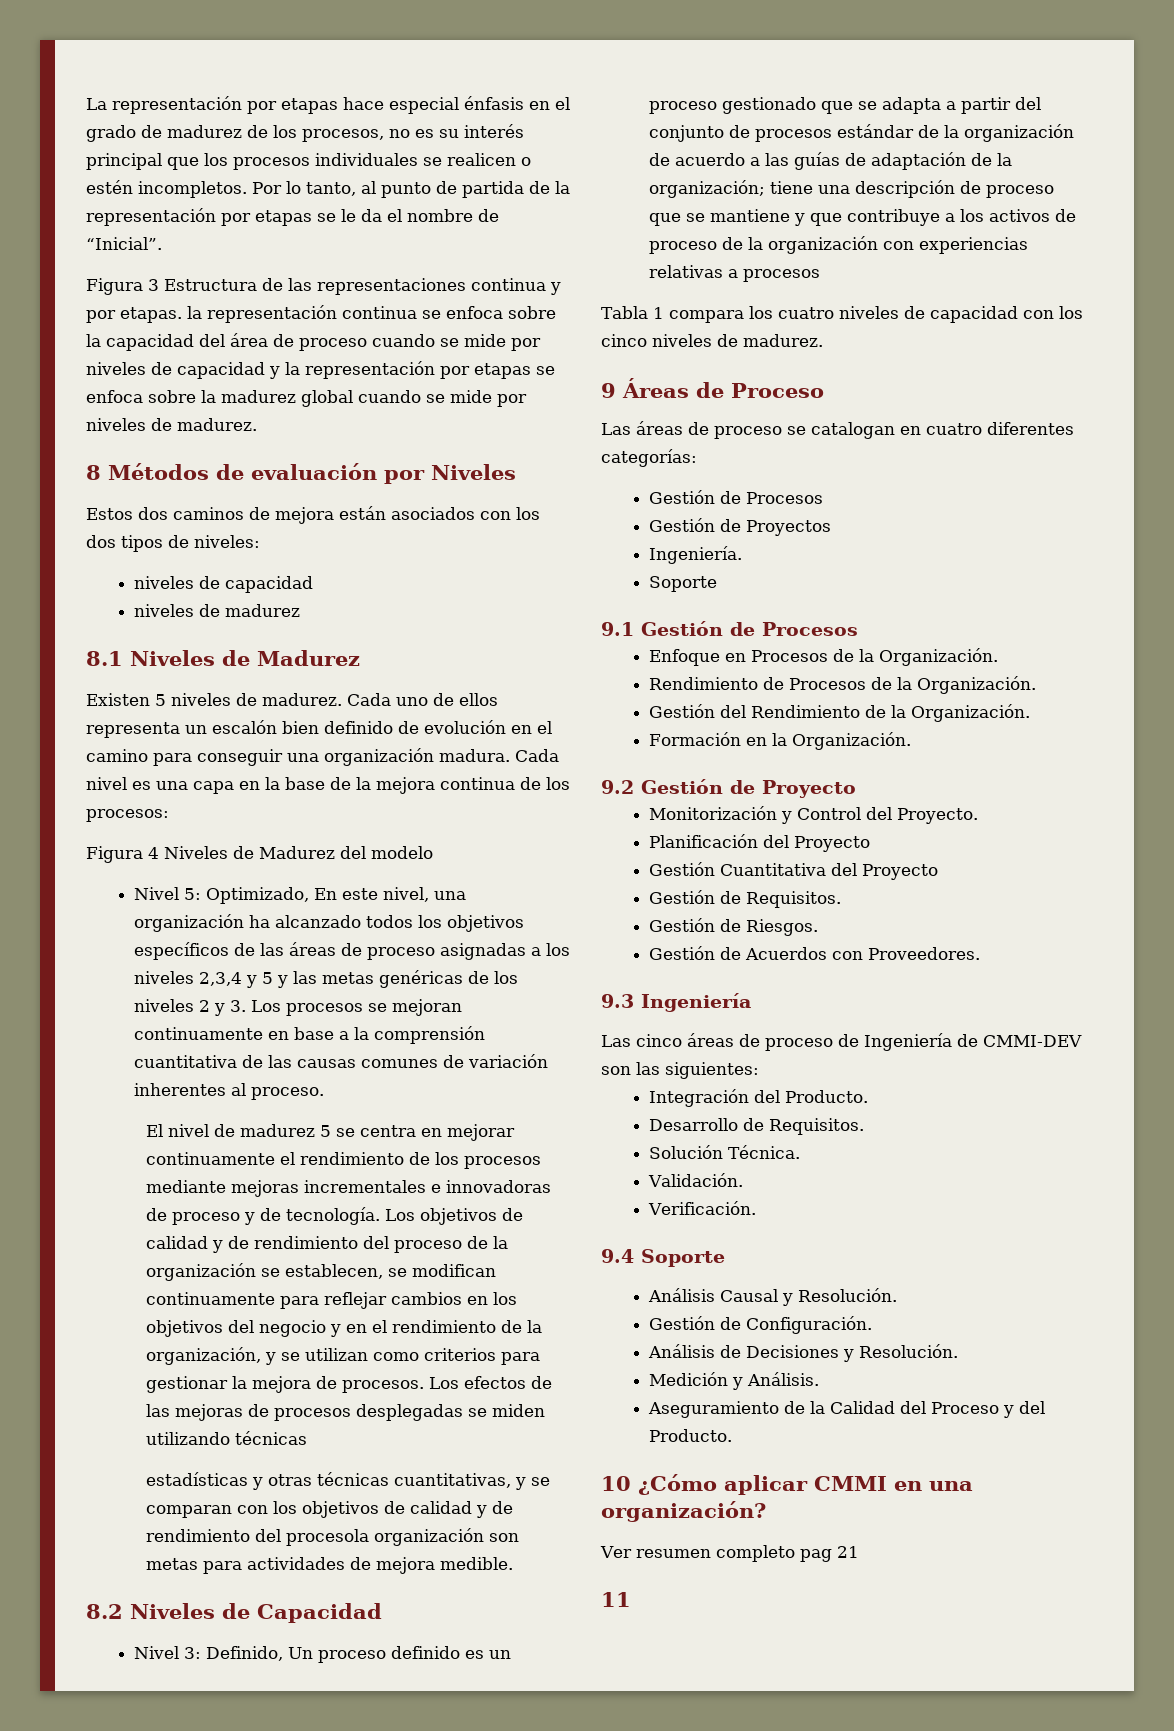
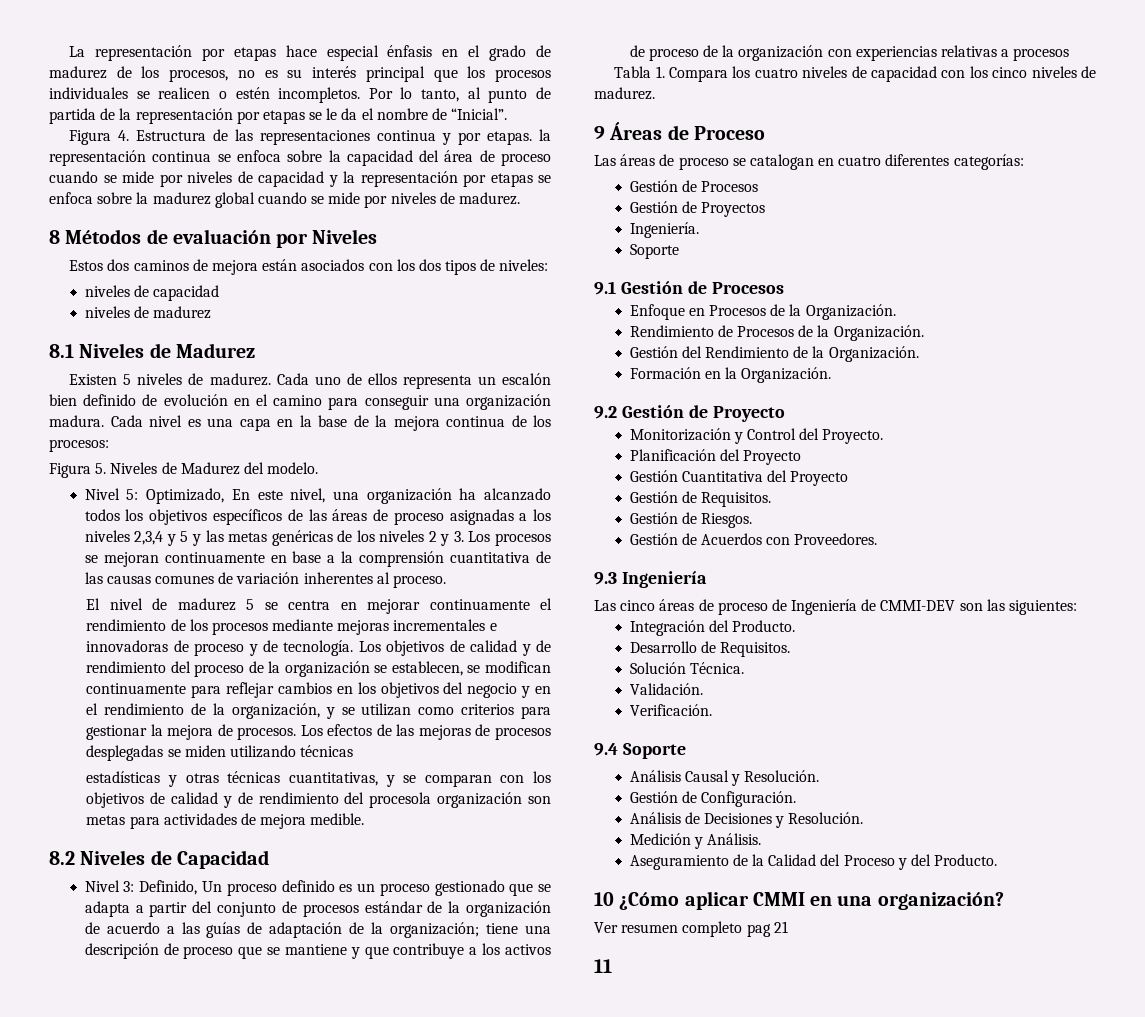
- Figura 3 Estructura de las representaciones continua y por etapas. la representación continua se enfoca sobre la capacidad del área de proceso cuando se mide por niveles de capacidad y la representación por etapas se enfoca sobre la madurez global cuando se mide por niveles de madurez.
+ Figura 4. Estructura de las representaciones continua y por etapas. la representación continua se enfoca sobre la capacidad del área de proceso cuando se mide por niveles de capacidad y la representación por etapas se enfoca sobre la madurez global cuando se mide por niveles de madurez.
- Figura 4 Niveles de Madurez del modelo
+ Figura 5. Niveles de Madurez del modelo.
- Tabla 1 compara los cuatro niveles de capacidad con los cinco niveles de madurez.
+ Tabla 1. Compara los cuatro niveles de capacidad con los cinco niveles de madurez.

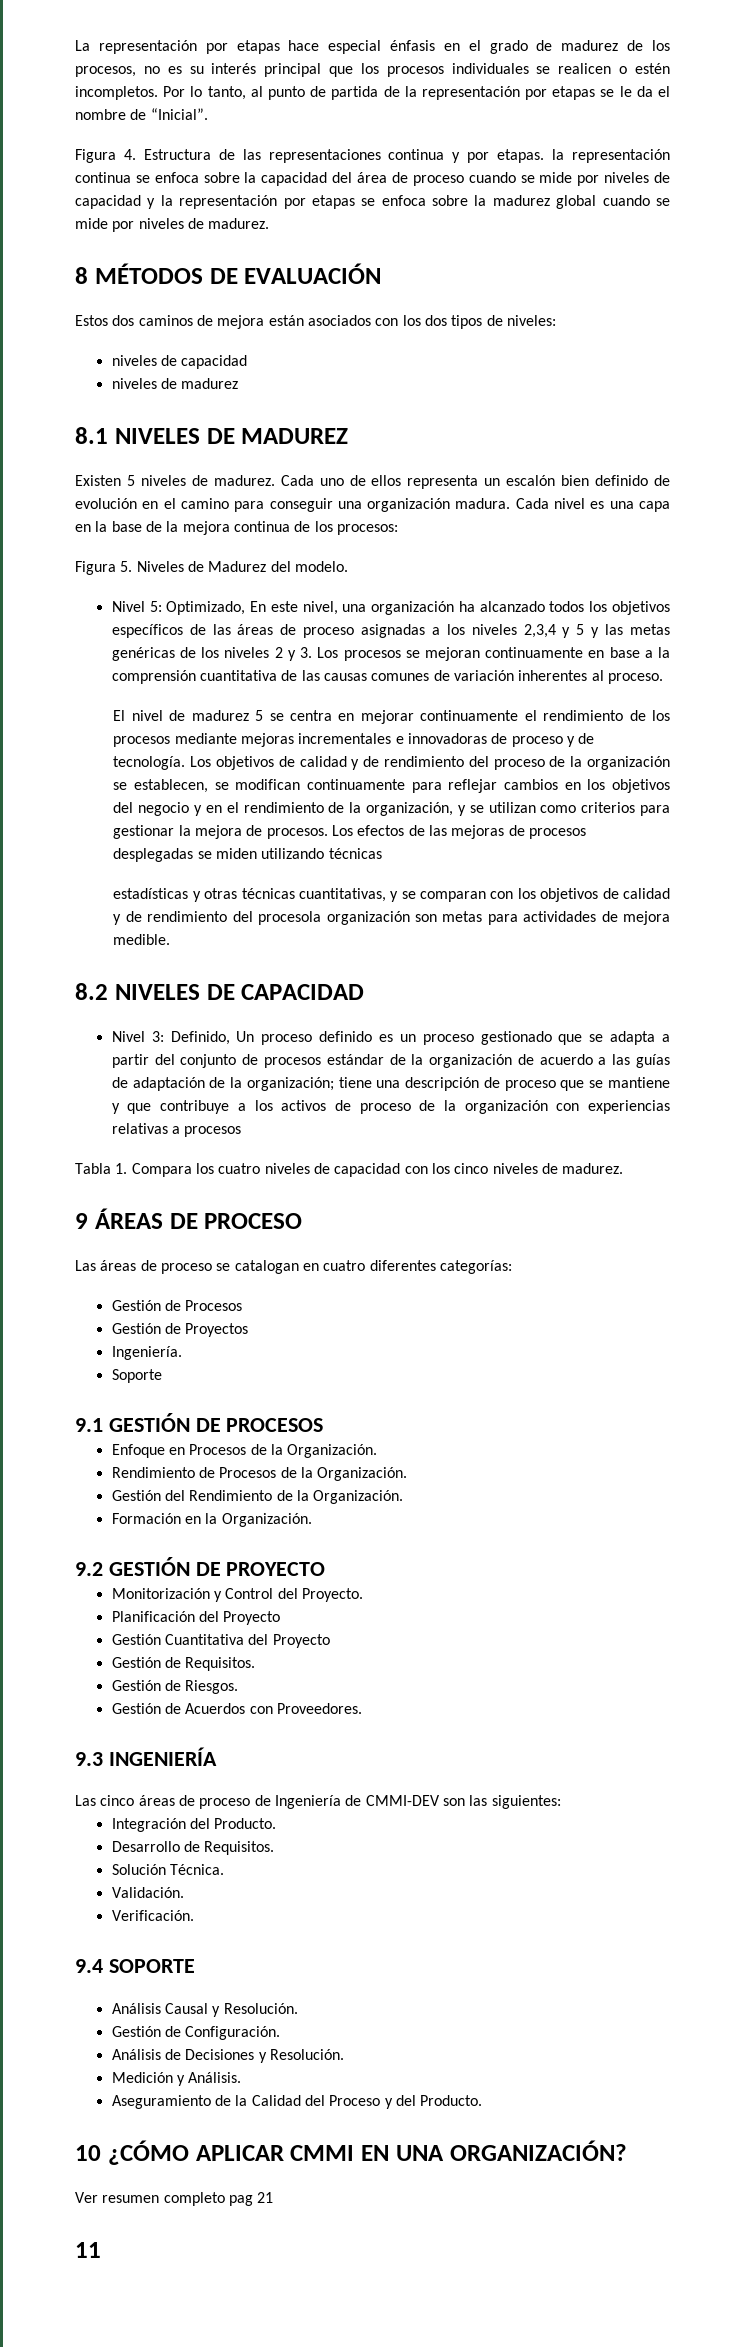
- 8 Métodos de evaluación por Niveles
+ 8 MÉTODOS DE EVALUACIÓN
- 8.1 Niveles de Madurez
+ 8.1 NIVELES DE MADUREZ
- 8.2 Niveles de Capacidad
+ 8.2 NIVELES DE CAPACIDAD
- 9 Áreas de Proceso
+ 9 ÁREAS DE PROCESO
- 9.1 Gestión de Procesos
+ 9.1 GESTIÓN DE PROCESOS
- 9.2 Gestión de Proyecto
+ 9.2 GESTIÓN DE PROYECTO
- 9.3 Ingeniería
+ 9.3 INGENIERÍA
- 9.4 Soporte
+ 9.4 SOPORTE
- 10 ¿Cómo aplicar CMMI en una organización?
+ 10 ¿CÓMO APLICAR CMMI EN UNA ORGANIZACIÓN?

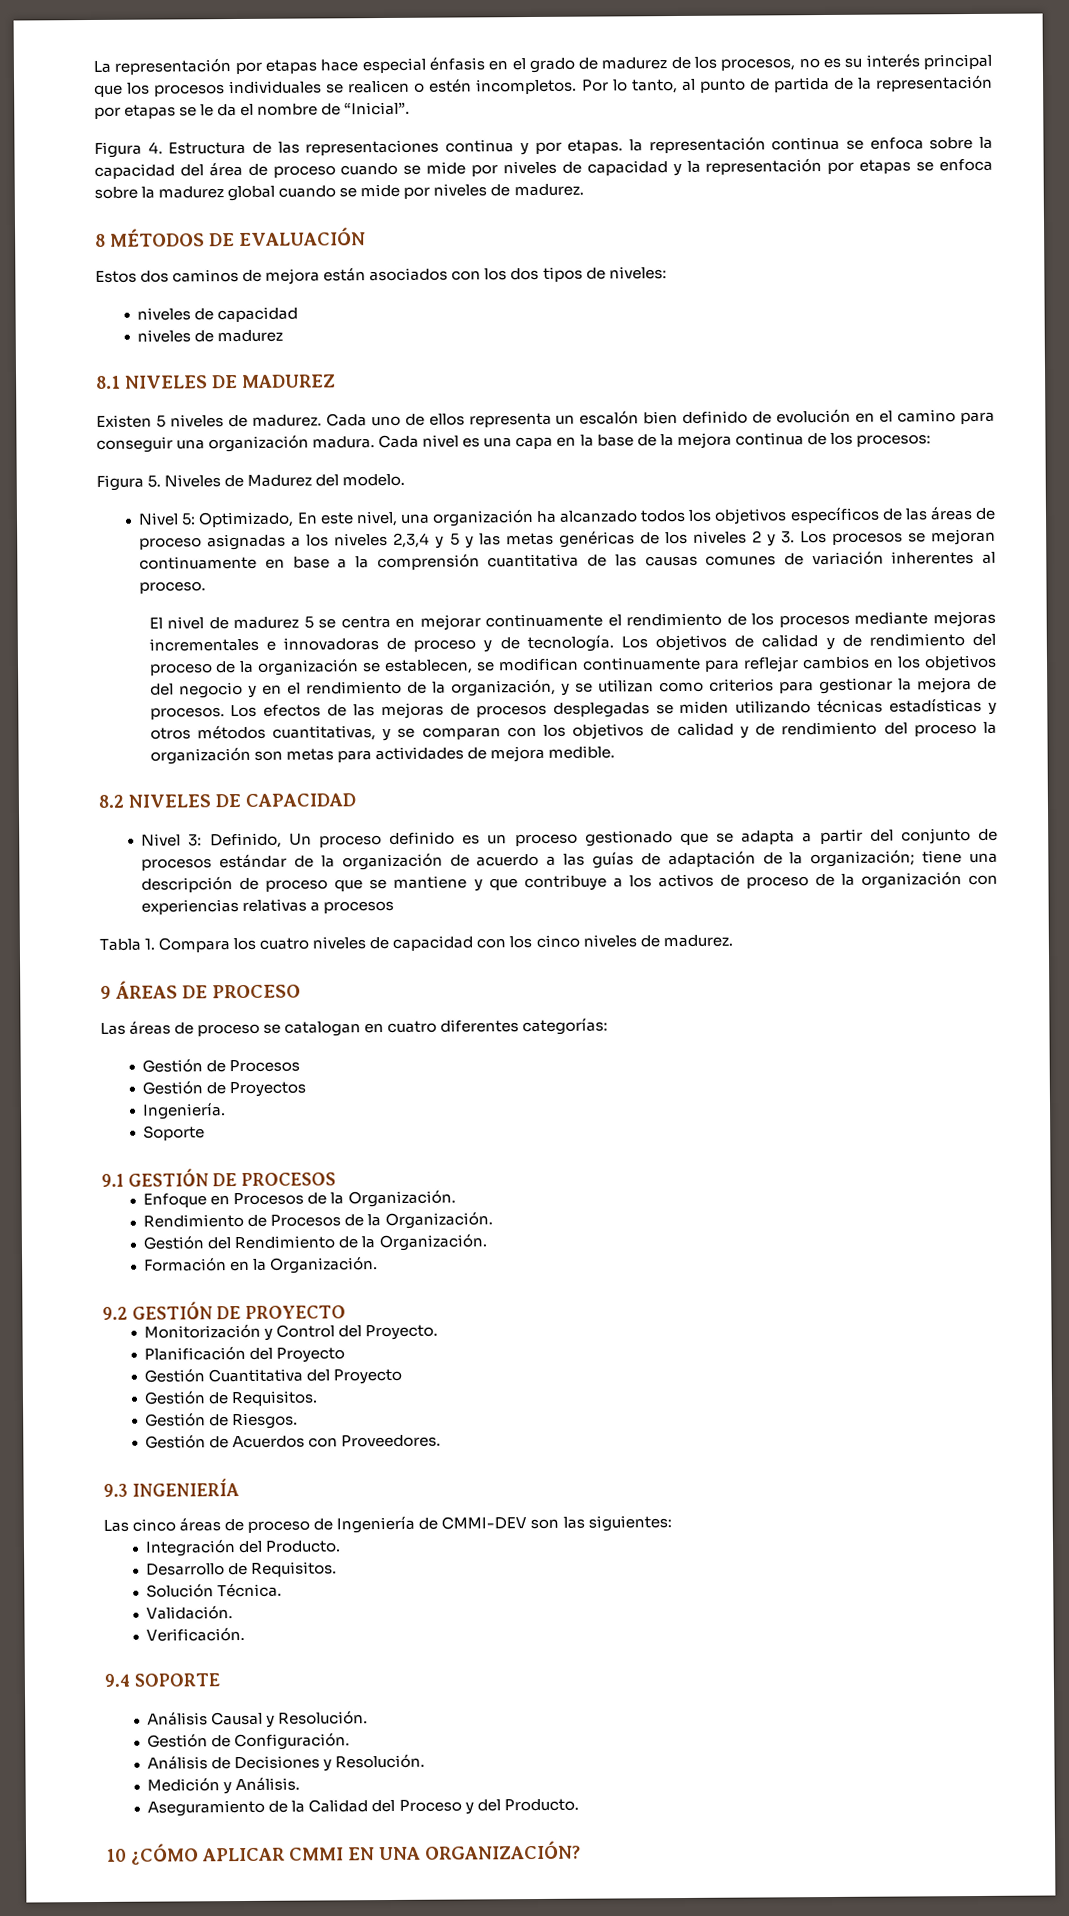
- Los efectos de las mejoras de procesos desplegadas se miden utilizando técnicas
- estadísticas y otras técnicas cuantitativas, y se comparan con los objetivos de calidad y de rendimiento del procesola organización son metas para actividades de mejora medible.
+ Los efectos de las mejoras de procesos desplegadas se miden utilizando técnicas estadísticas y otros métodos cuantitativas, y se comparan con los objetivos de calidad y de rendimiento del proceso la organización son metas para actividades de mejora medible.
- Ver resumen completo pag 21
- 11

